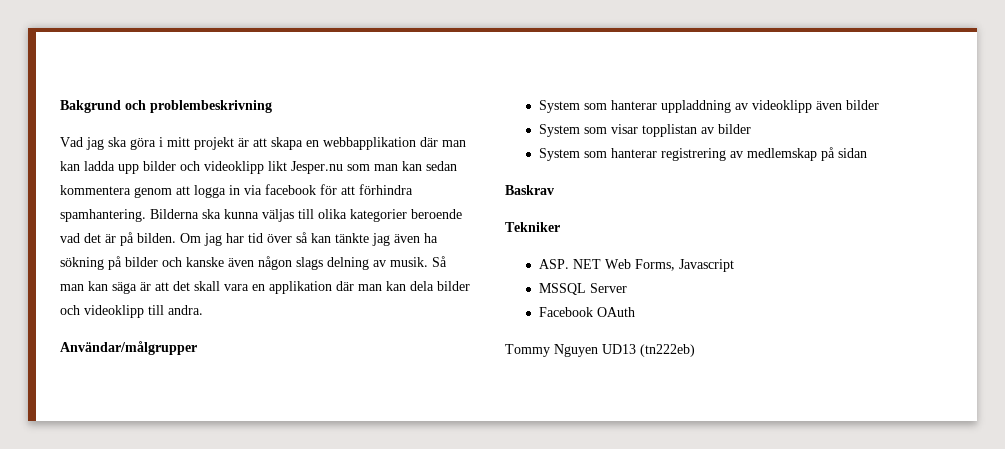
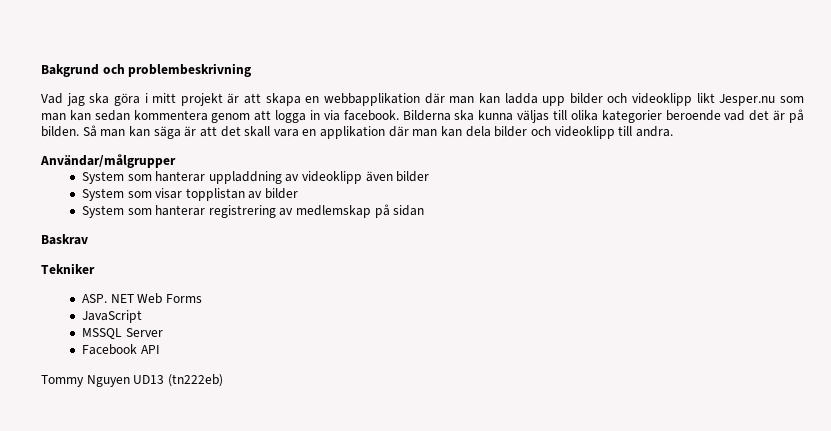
- Vad jag ska göra i mitt projekt är att skapa en webbapplikation där man kan ladda upp bilder och videoklipp likt Jesper.nu som man kan sedan kommentera genom att logga in via facebook för att förhindra spamhantering.
+ Vad jag ska göra i mitt projekt är att skapa en webbapplikation där man kan ladda upp bilder och videoklipp likt Jesper.nu som man kan sedan kommentera genom att logga in via facebook.
- Om jag har tid över så kan tänkte jag även ha sökning på bilder och kanske även någon slags delning av musik.
- ASP. NET Web Forms, Javascript
+ ASP. NET Web Forms
+ JavaScript
- Facebook OAuth
+ Facebook API

